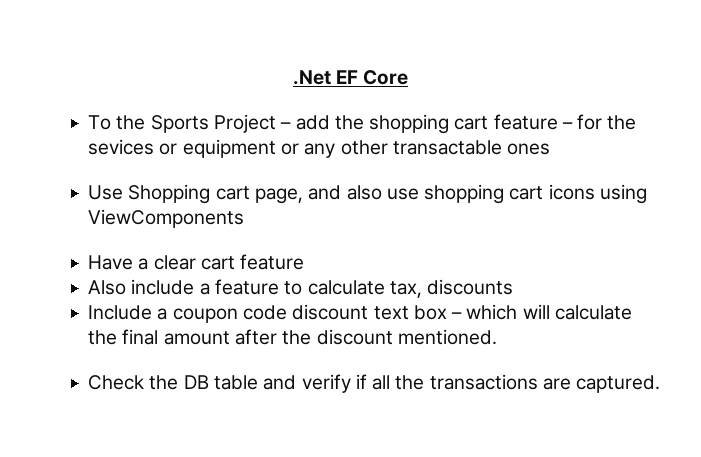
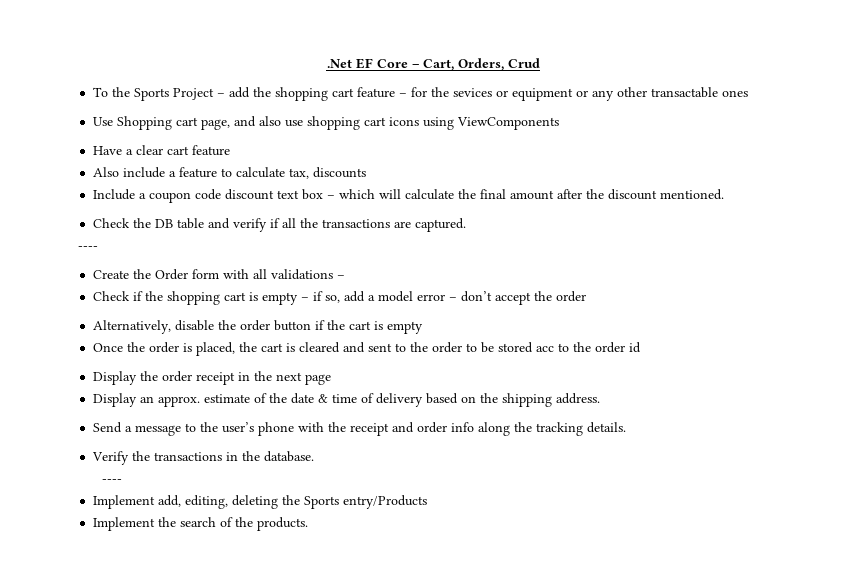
- .Net EF Core
+ .Net EF Core – Cart, Orders, Crud
  Check the DB table and verify if all the transactions are captured.
+ ----
+ Create the Order form with all validations –
+ Check if the shopping cart is empty – if so, add a model error – don’t accept the order
+ Alternatively, disable the order button if the cart is empty
+ Once the order is placed, the cart is cleared and sent to the order to be stored acc to the order id
+ Display the order receipt in the next page
+ Display an approx. estimate of the date & time of delivery based on the shipping address.
+ Send a message to the user’s phone with the receipt and order info along the tracking details.
+ Verify the transactions in the database.
+ ----
+ Implement add, editing, deleting the Sports entry/Products
+ Implement the search of the products.

